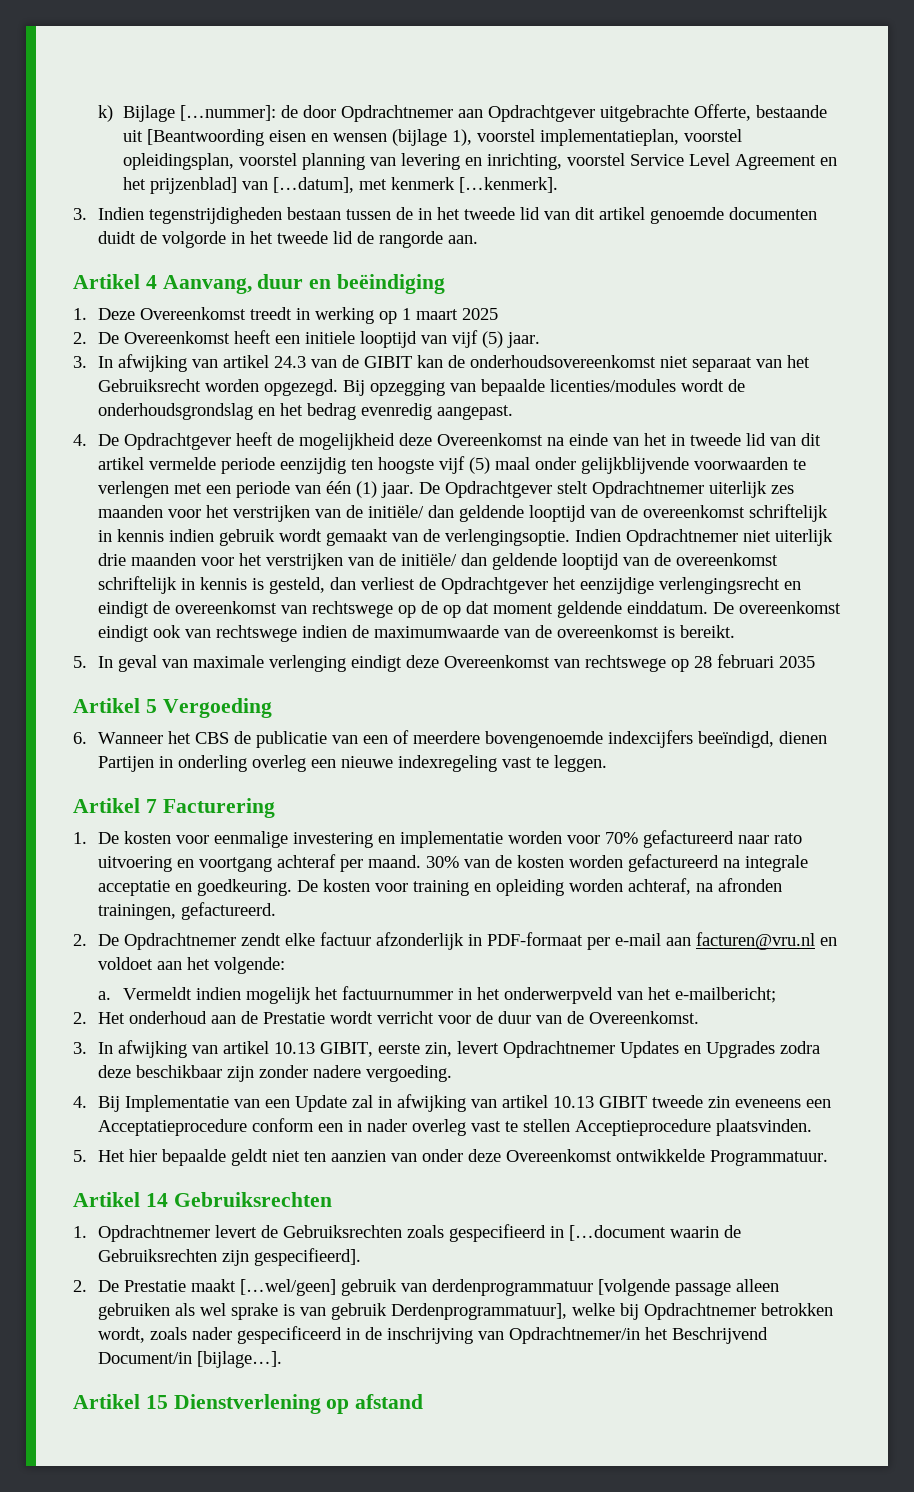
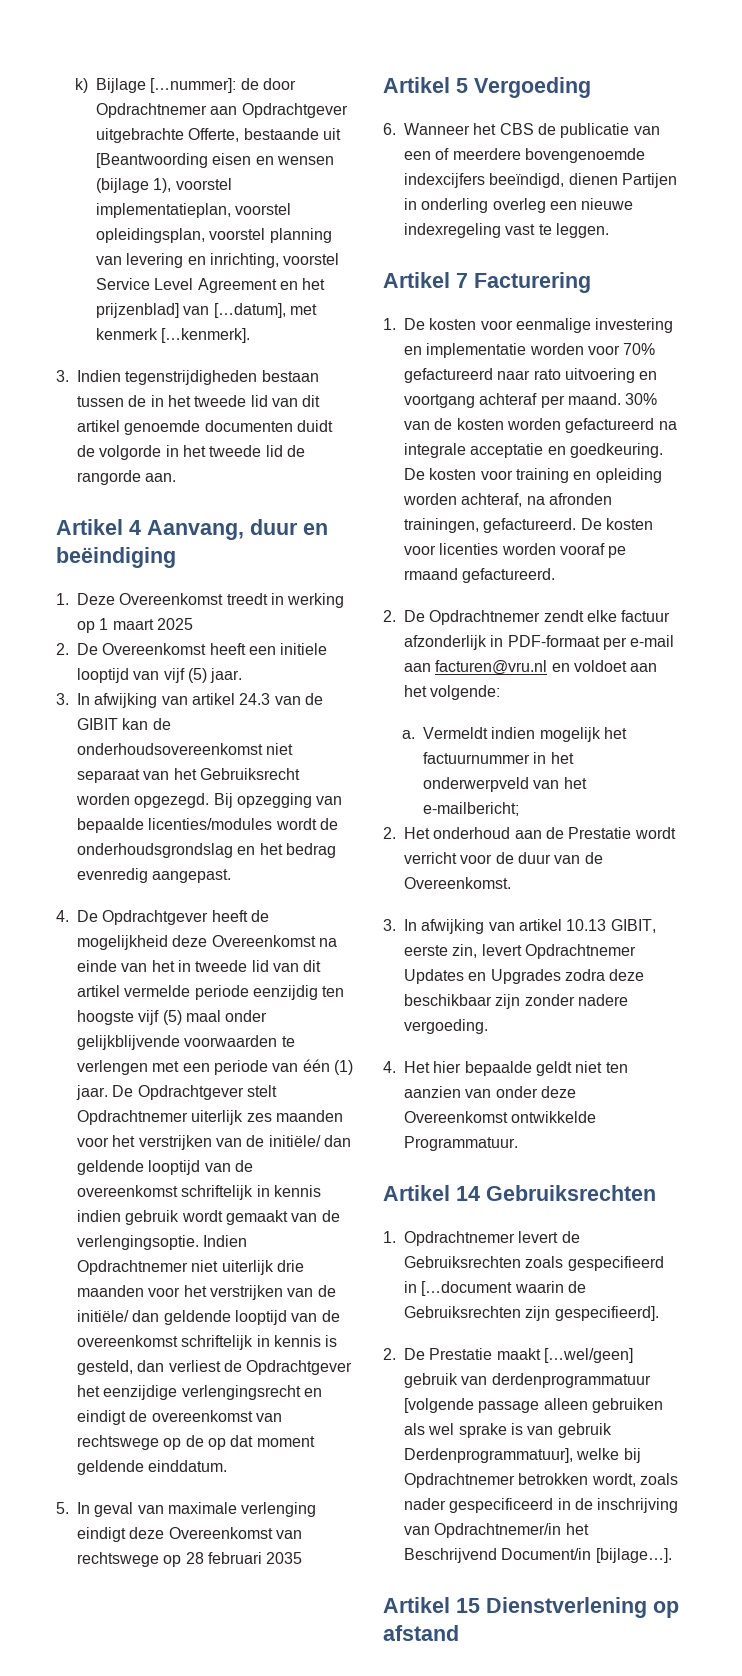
- De overeenkomst eindigt ook van rechtswege indien de maximumwaarde van de overeenkomst is bereikt.
+ De kosten voor licenties worden vooraf pe rmaand gefactureerd.
- 4. Bij Implementatie van een Update zal in afwijking van artikel 10.13 GIBIT tweede zin eveneens een Acceptatieprocedure conform een in nader overleg vast te stellen Acceptieprocedure plaatsvinden.
- 5. Het hier bepaalde geldt niet ten aanzien van onder deze Overeenkomst ontwikkelde Programmatuur.
+ 4. Het hier bepaalde geldt niet ten aanzien van onder deze Overeenkomst ontwikkelde Programmatuur.

